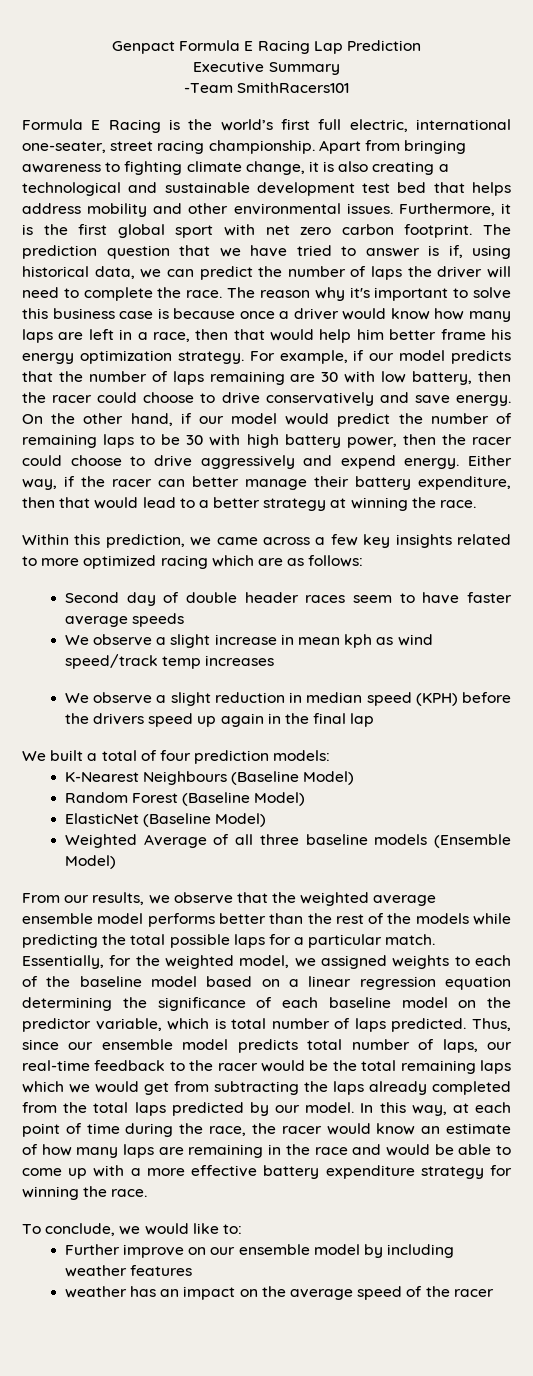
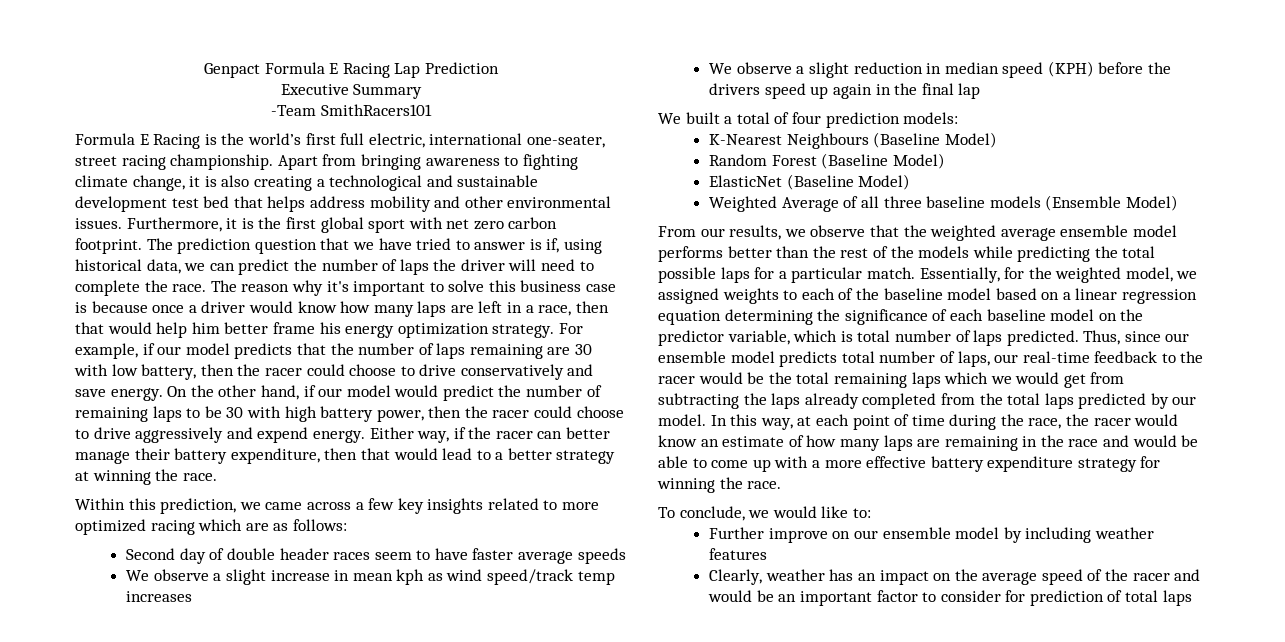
- weather has an impact on the average speed of the racer
+ Clearly, weather has an impact on the average speed of the racer and would be an important factor to consider for prediction of total laps

